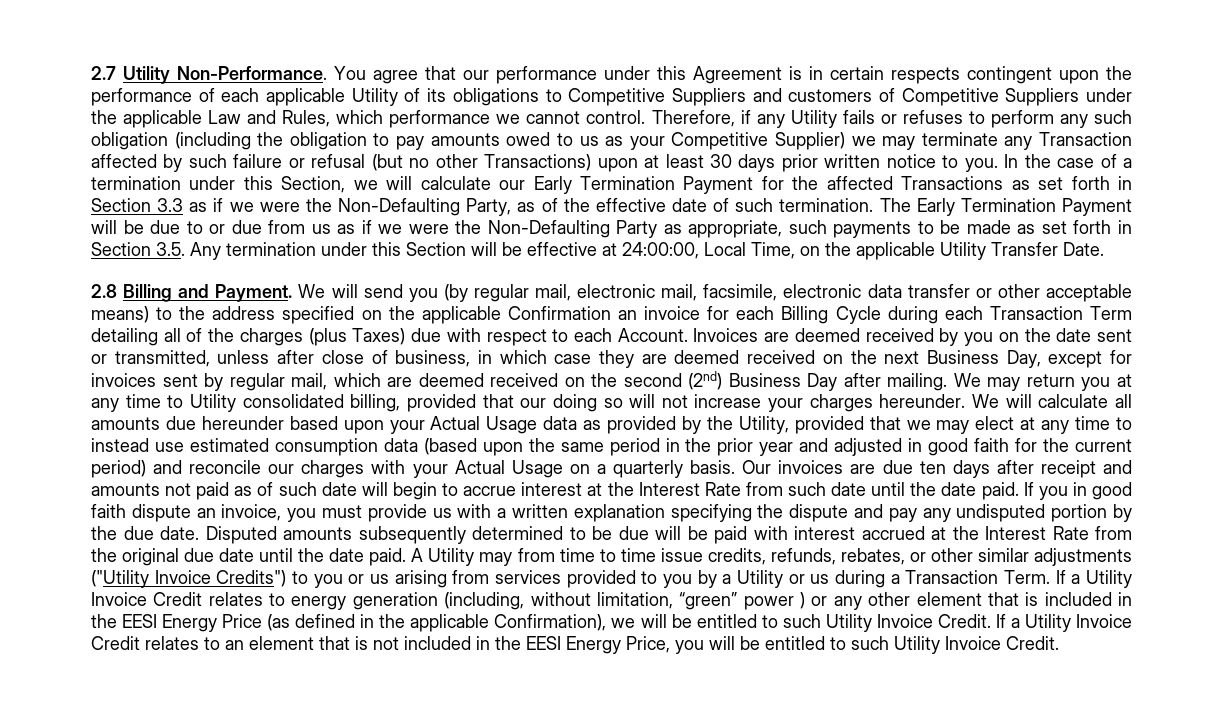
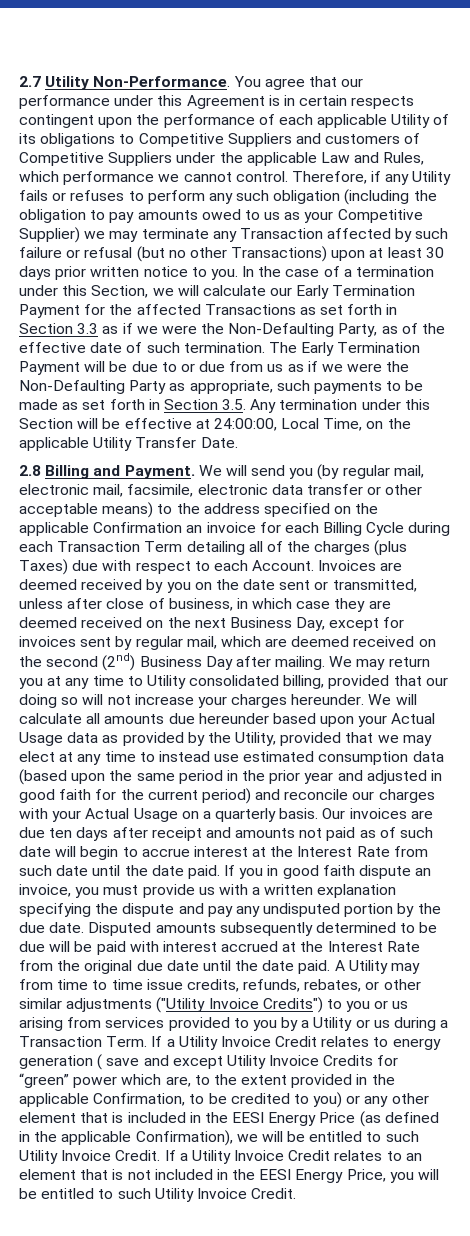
- If a Utility Invoice Credit relates to energy generation (including, without limitation, “green” power ) or any other element that is included in the EESI Energy Price (as defined in the applicable Confirmation), we will be entitled to such Utility Invoice Credit.
+ If a Utility Invoice Credit relates to energy generation ( save and except Utility Invoice Credits for “green” power which are, to the extent provided in the applicable Confirmation, to be credited to you) or any other element that is included in the EESI Energy Price (as defined in the applicable Confirmation), we will be entitled to such Utility Invoice Credit.

